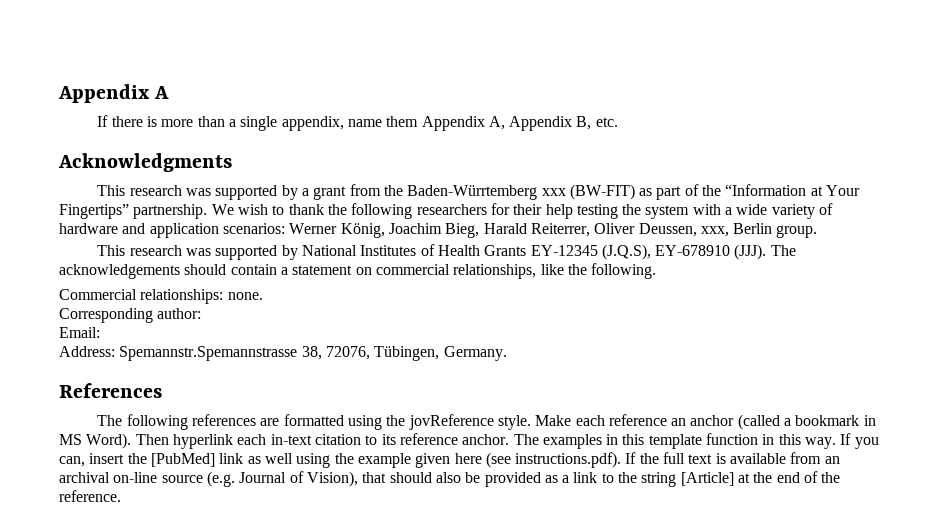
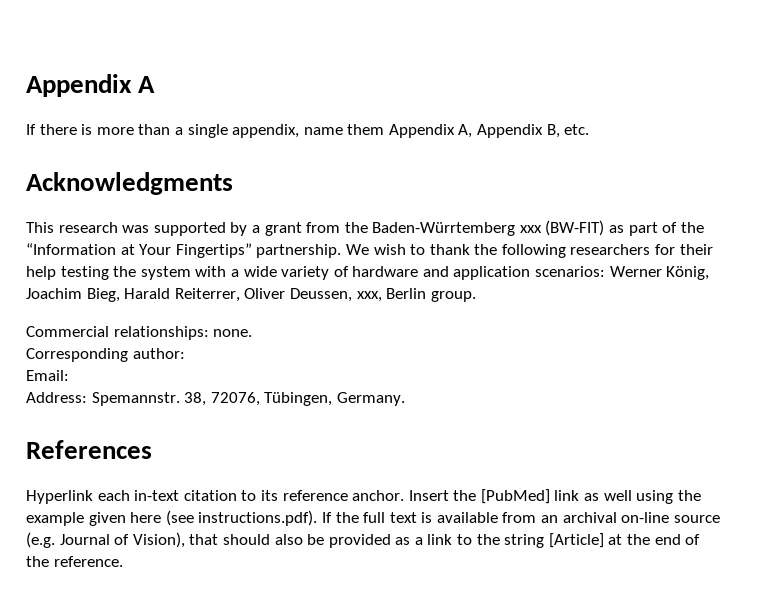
- This research was supported by National Institutes of Health Grants EY-12345 (J.Q.S), EY-678910 (JJJ). The acknowledgements should contain a statement on commercial relationships, like the following.
- Address: Spemannstr.Spemannstrasse 38, 72076, Tübingen, Germany.
+ Address: Spemannstr. 38, 72076, Tübingen, Germany.
- The following references are formatted using the jovReference style. Make each reference an anchor (called a bookmark in MS Word). Then hyperlink each in-text citation to its reference anchor.
+ Hyperlink each in-text citation to its reference anchor.
- The examples in this template function in this way. If you can, insert the [PubMed] link as well using the example given here (see instructions.pdf). If the full text is available from an archival on-line source (e.g. Journal of Vision), that should also be provided as a link to the string [Article] at the end of the reference.
+ Insert the [PubMed] link as well using the example given here (see instructions.pdf). If the full text is available from an archival on-line source (e.g. Journal of Vision), that should also be provided as a link to the string [Article] at the end of the reference.

